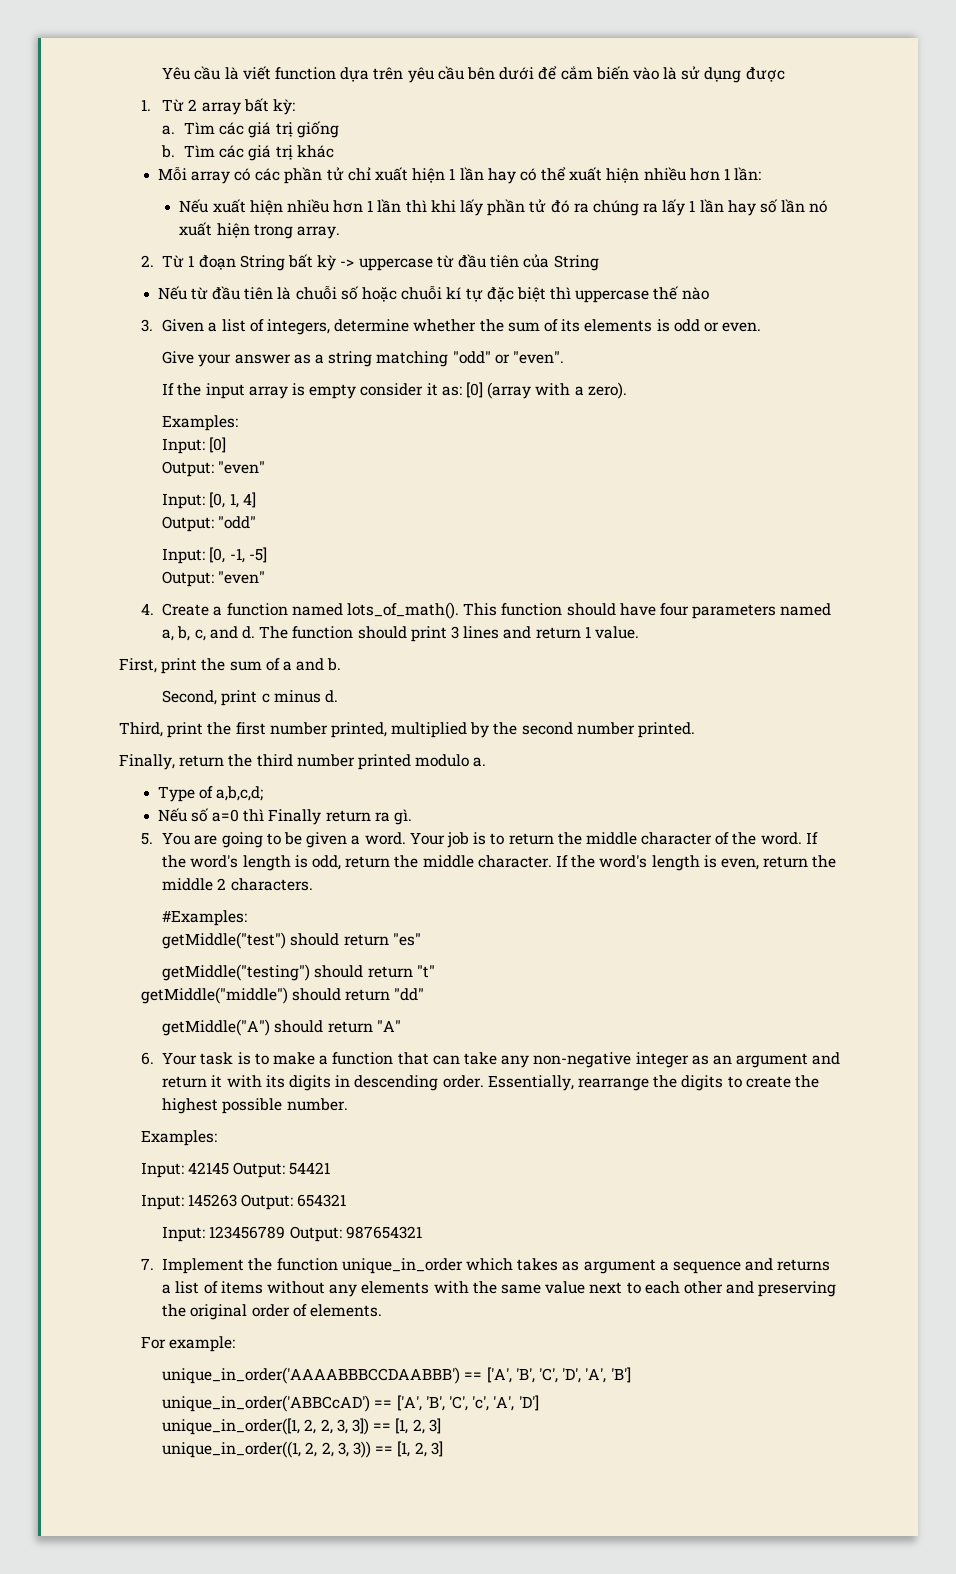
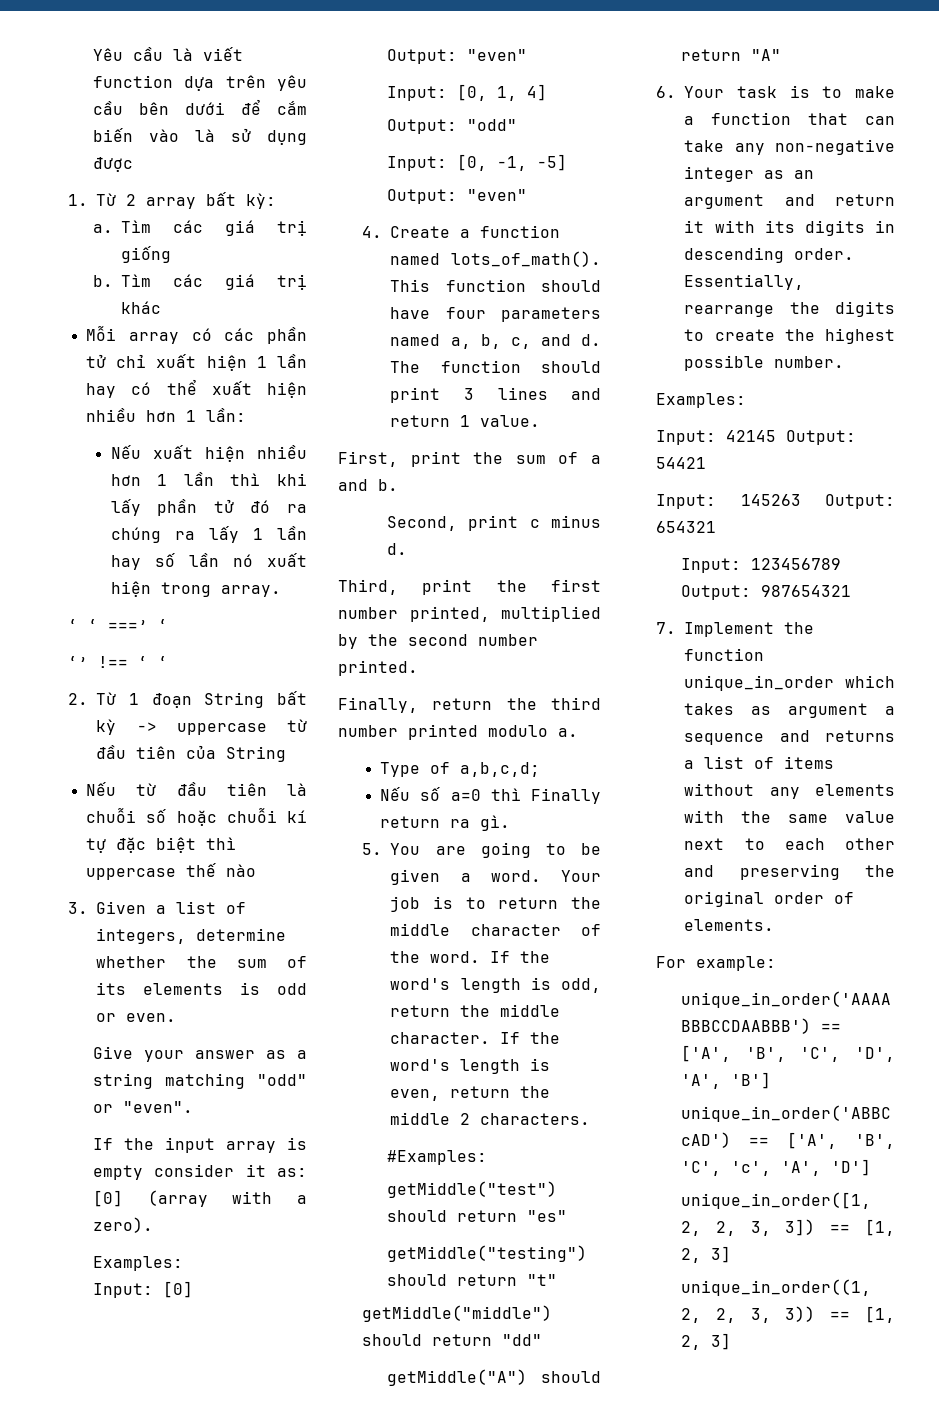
+ ‘ ‘ ===’ ‘
+ ‘’ !== ‘ ‘

